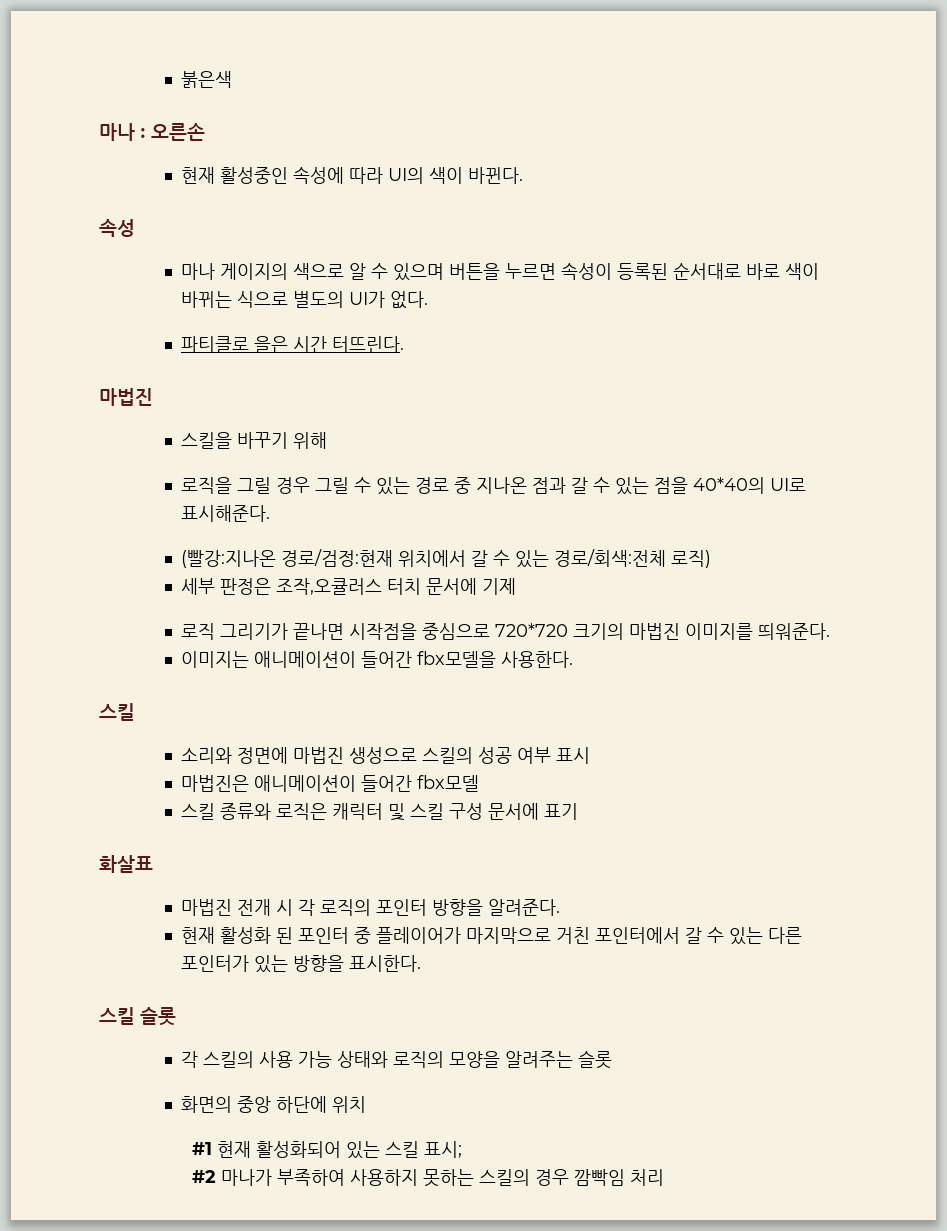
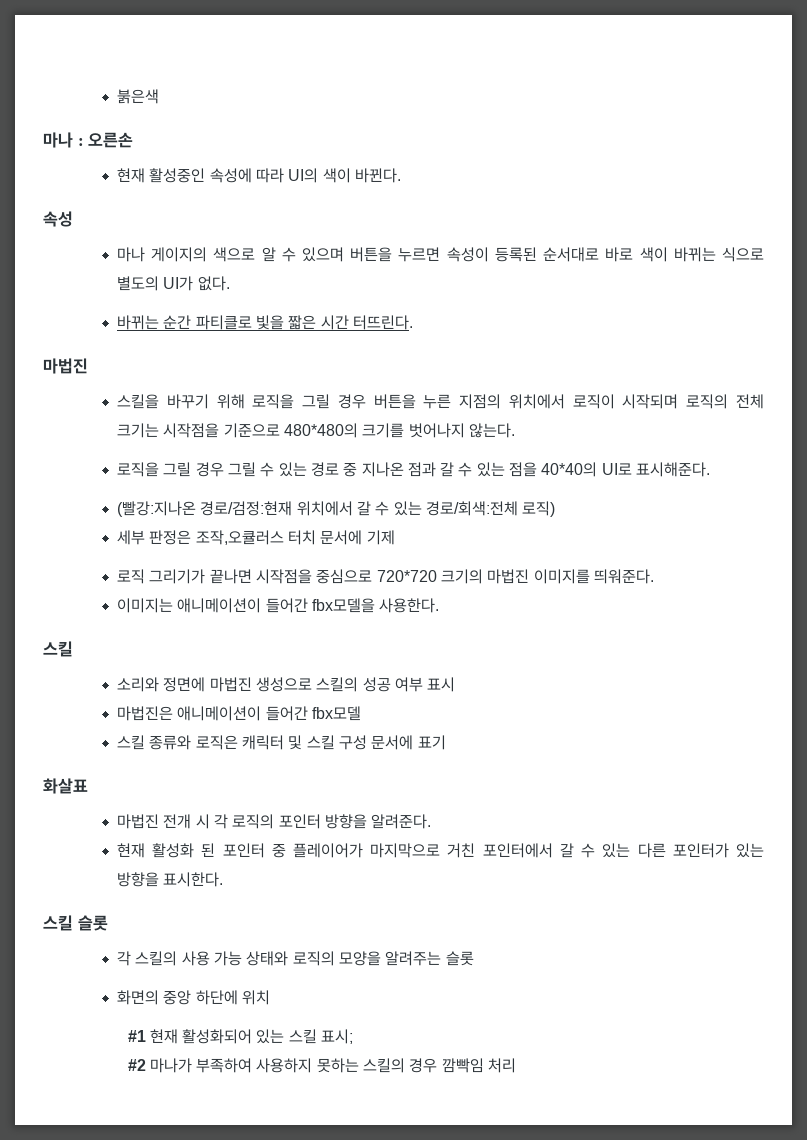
- 파티클로 을은 시간 터뜨린다.
+ 바뀌는 순간 파티클로 빛을 짧은 시간 터뜨린다.
- 스킬을 바꾸기 위해
+ 스킬을 바꾸기 위해 로직을 그릴 경우 버튼을 누른 지점의 위치에서 로직이 시작되며 로직의 전체 크기는 시작점을 기준으로 480*480의 크기를 벗어나지 않는다.

